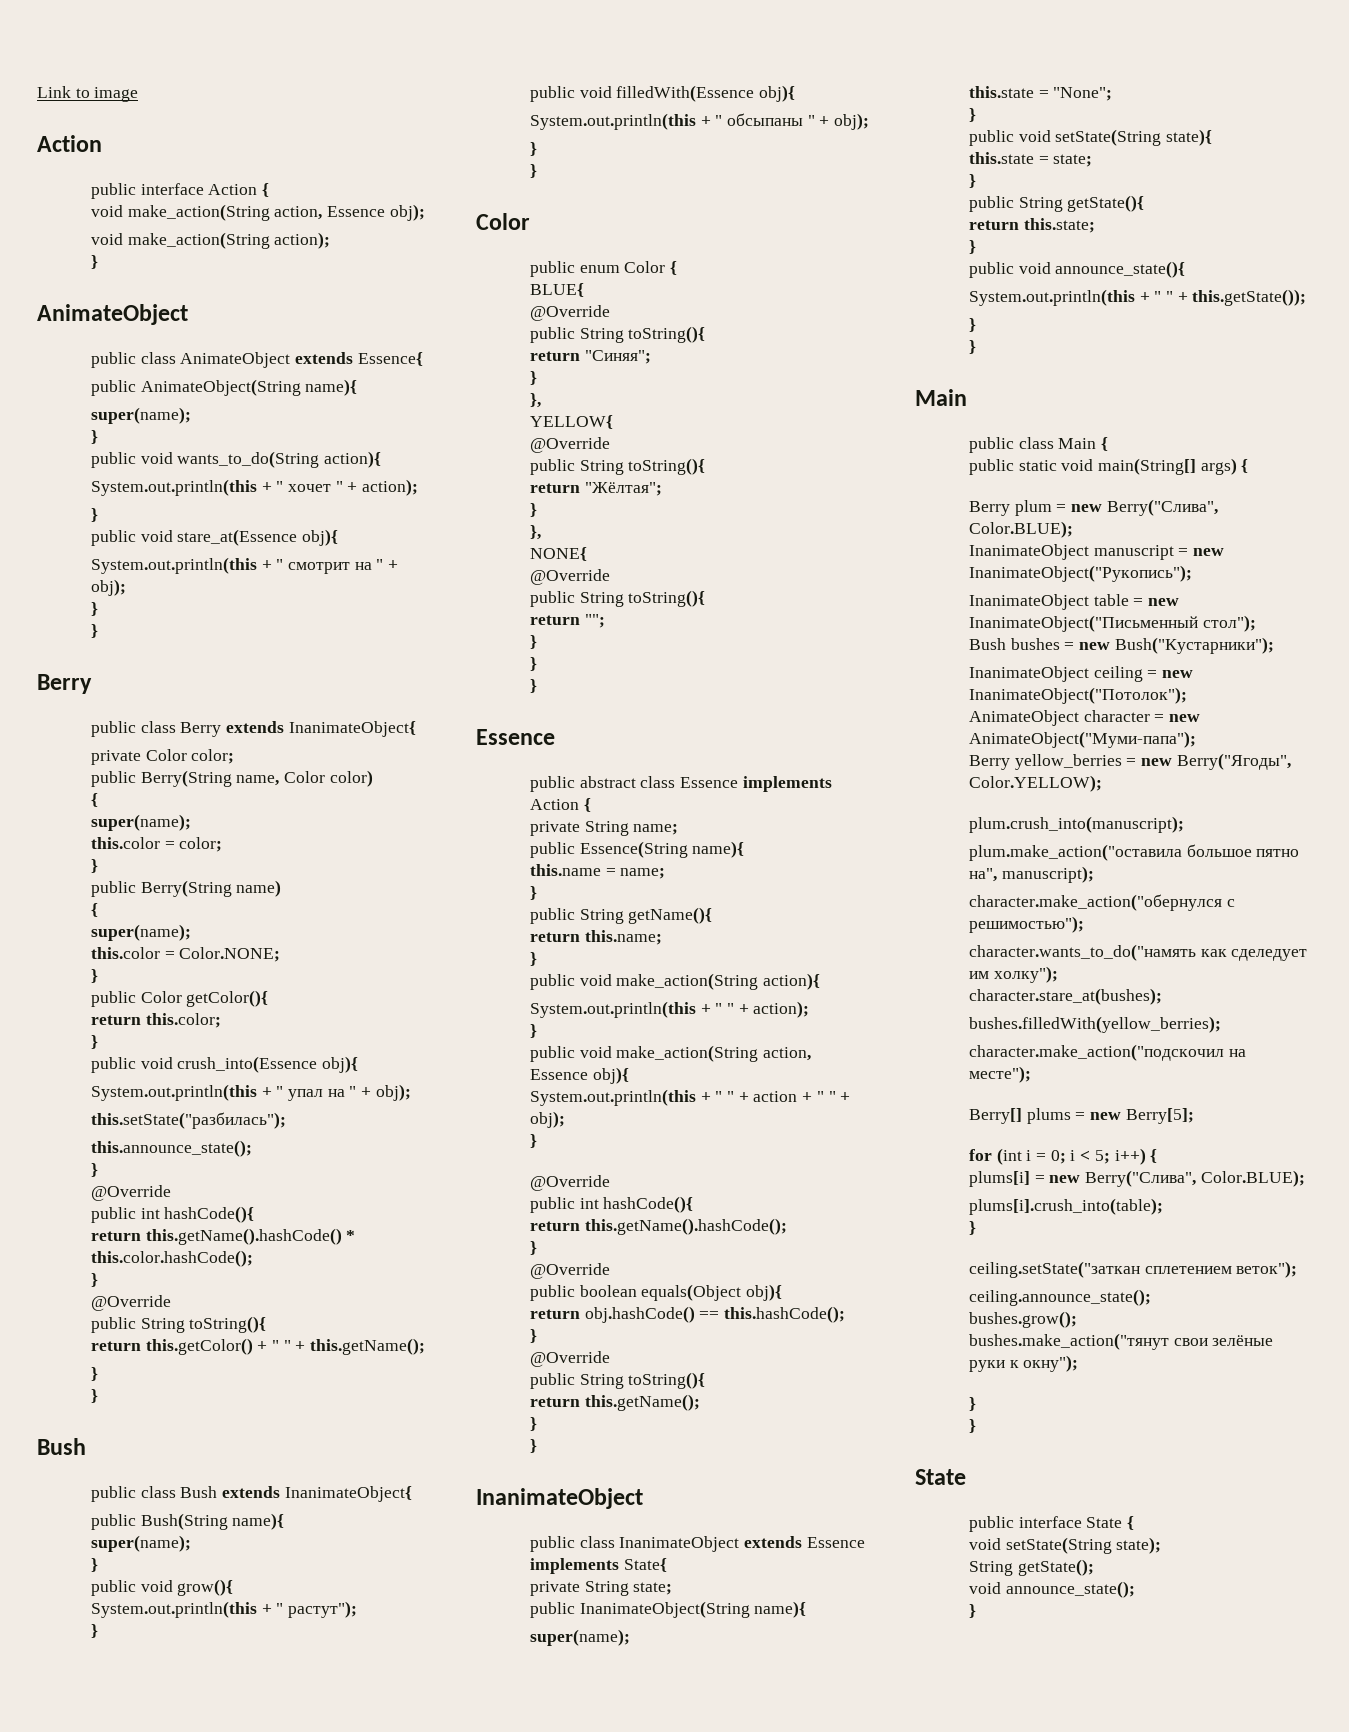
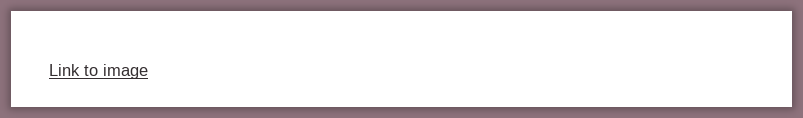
  Link to image
- Action
- public interface Action {
- void make_action(String action, Essence obj);
- void make_action(String action);
- }
- AnimateObject
- public class AnimateObject extends Essence{
- public AnimateObject(String name){
- super(name);
- }
- public void wants_to_do(String action){
- System.out.println(this + " хочет " + action);
- }
- public void stare_at(Essence obj){
- System.out.println(this + " смотрит на " + obj);
- }
- }
- Berry
- public class Berry extends InanimateObject{
- private Color color;
- public Berry(String name, Color color)
- {
- super(name);
- this.color = color;
- }
- public Berry(String name)
- {
- super(name);
- this.color = Color.NONE;
- }
- public Color getColor(){
- return this.color;
- }
- public void crush_into(Essence obj){
- System.out.println(this + " упал на " + obj);
- this.setState("разбилась");
- this.announce_state();
- }
- @Override
- public int hashCode(){
- return this.getName().hashCode() * this.color.hashCode();
- }
- @Override
- public String toString(){
- return this.getColor() + " " + this.getName();
- }
- }
- Bush
- public class Bush extends InanimateObject{
- public Bush(String name){
- super(name);
- }
- public void grow(){
- System.out.println(this + " растут");
- }
- public void filledWith(Essence obj){
- System.out.println(this + " обсыпаны " + obj);
- }
- }
- Color
- public enum Color {
- BLUE{
- @Override
- public String toString(){
- return "Синяя";
- }
- },
- YELLOW{
- @Override
- public String toString(){
- return "Жёлтая";
- }
- },
- NONE{
- @Override
- public String toString(){
- return "";
- }
- }
- }
- Essence
- public abstract class Essence implements Action {
- private String name;
- public Essence(String name){
- this.name = name;
- }
- public String getName(){
- return this.name;
- }
- public void make_action(String action){
- System.out.println(this + " " + action);
- }
- public void make_action(String action, Essence obj){
- System.out.println(this + " " + action + " " + obj);
- }
- @Override
- public int hashCode(){
- return this.getName().hashCode();
- }
- @Override
- public boolean equals(Object obj){
- return obj.hashCode() == this.hashCode();
- }
- @Override
- public String toString(){
- return this.getName();
- }
- }
- InanimateObject
- public class InanimateObject extends Essence implements State{
- private String state;
- public InanimateObject(String name){
- super(name);
- this.state = "None";
- }
- public void setState(String state){
- this.state = state;
- }
- public String getState(){
- return this.state;
- }
- public void announce_state(){
- System.out.println(this + " " + this.getState());
- }
- }
- Main
- public class Main {
- public static void main(String[] args) {
- Berry plum = new Berry("Слива", Color.BLUE);
- InanimateObject manuscript = new InanimateObject("Рукопись");
- InanimateObject table = new InanimateObject("Письменный стол");
- Bush bushes = new Bush("Кустарники");
- InanimateObject ceiling = new InanimateObject("Потолок");
- AnimateObject character = new AnimateObject("Муми-папа");
- Berry yellow_berries = new Berry("Ягоды", Color.YELLOW);
- plum.crush_into(manuscript);
- plum.make_action("оставила большое пятно на", manuscript);
- character.make_action("обернулся с решимостью");
- character.wants_to_do("намять как сделедует им холку");
- character.stare_at(bushes);
- bushes.filledWith(yellow_berries);
- character.make_action("подскочил на месте");
- Berry[] plums = new Berry[5];
- for (int i = 0; i < 5; i++) {
- plums[i] = new Berry("Слива", Color.BLUE);
- plums[i].crush_into(table);
- }
- ceiling.setState("заткан сплетением веток");
- ceiling.announce_state();
- bushes.grow();
- bushes.make_action("тянут свои зелёные руки к окну");
- }
- }
- State
- public interface State {
- void setState(String state);
- String getState();
- void announce_state();
- }

